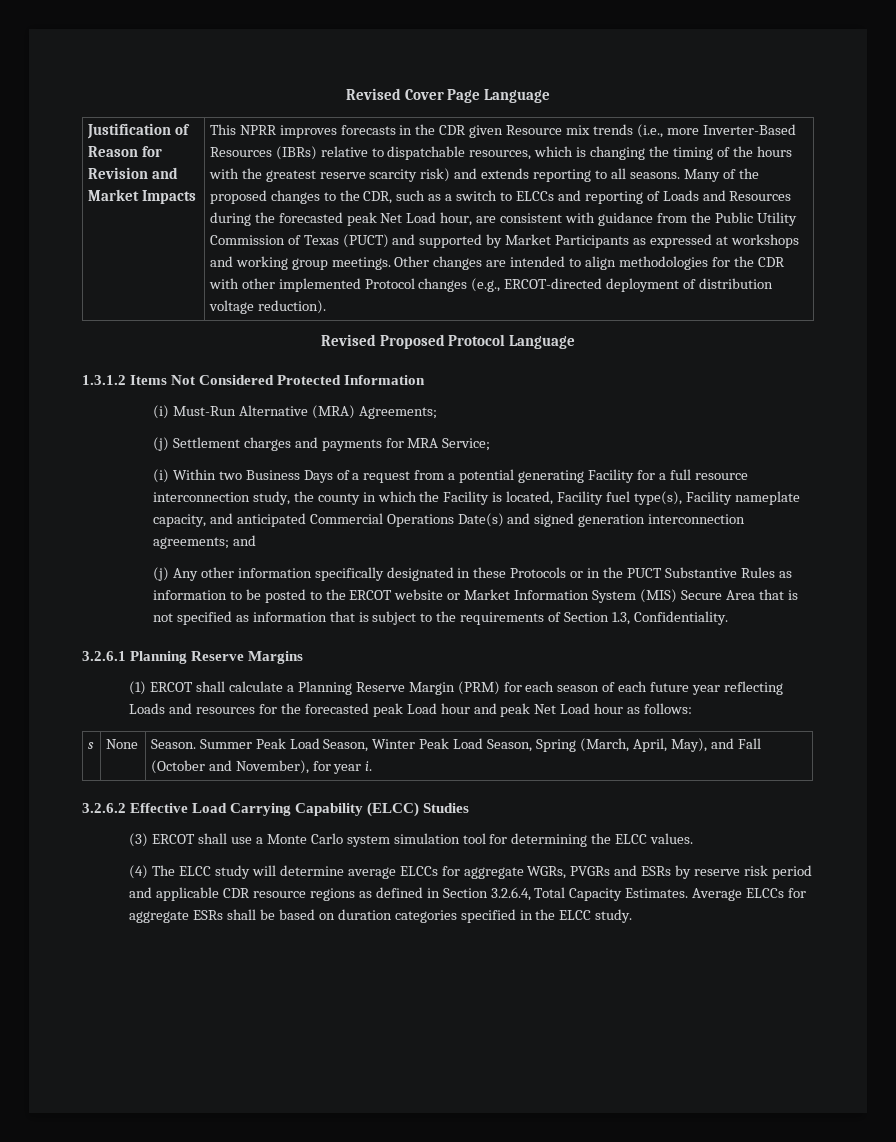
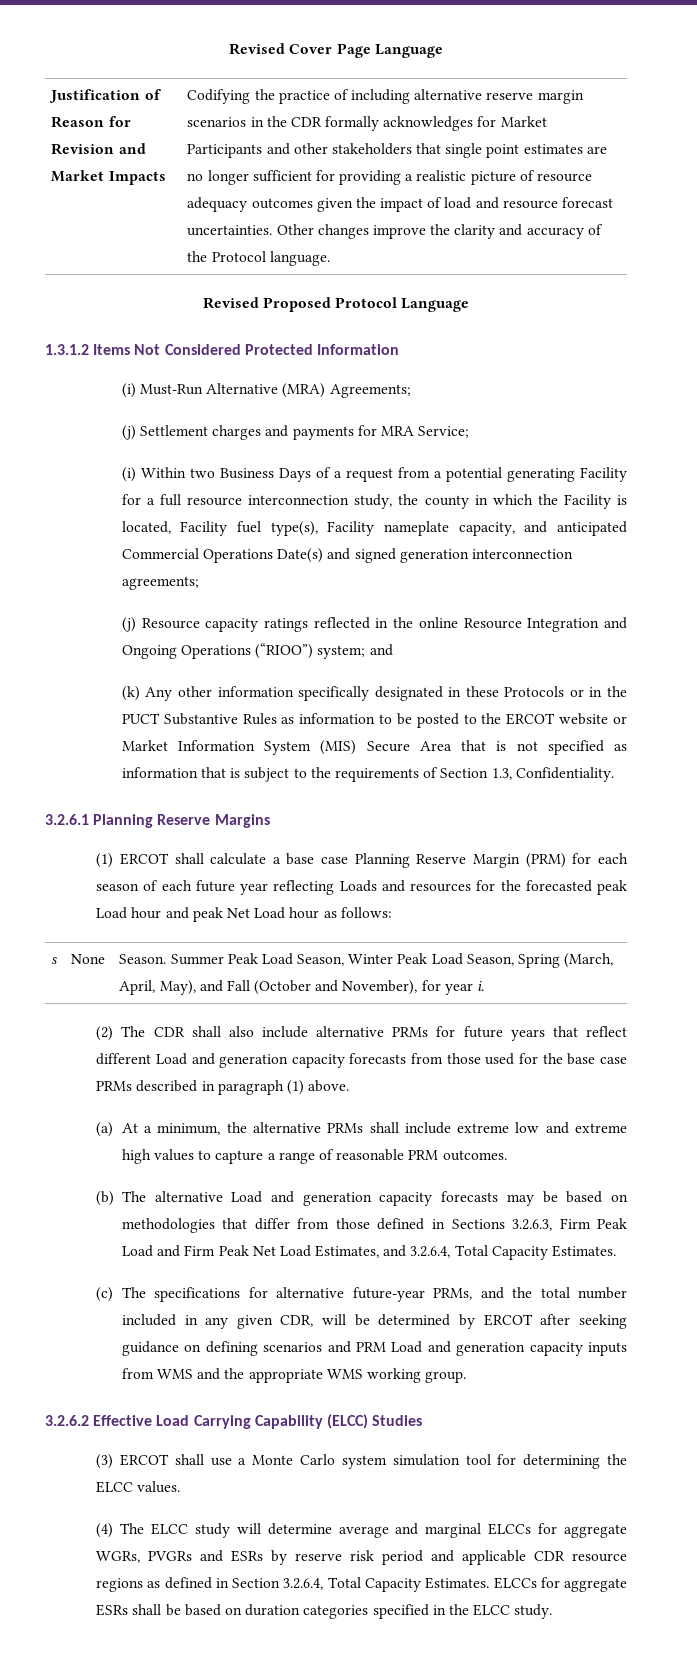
- This NPRR improves forecasts in the CDR given Resource mix trends (i.e., more Inverter-Based Resources (IBRs) relative to dispatchable resources, which is changing the timing of the hours with the greatest reserve scarcity risk) and extends reporting to all seasons. Many of the proposed changes to the CDR, such as a switch to ELCCs and reporting of Loads and Resources during the forecasted peak Net Load hour, are consistent with guidance from the Public Utility Commission of Texas (PUCT) and supported by Market Participants as expressed at workshops and working group meetings. Other changes are intended to align methodologies for the CDR with other implemented Protocol changes (e.g., ERCOT-directed deployment of distribution voltage reduction).
+ Codifying the practice of including alternative reserve margin scenarios in the CDR formally acknowledges for Market Participants and other stakeholders that single point estimates are no longer sufficient for providing a realistic picture of resource adequacy outcomes given the impact of load and resource forecast uncertainties. Other changes improve the clarity and accuracy of the Protocol language.
- (i) Within two Business Days of a request from a potential generating Facility for a full resource interconnection study, the county in which the Facility is located, Facility fuel type(s), Facility nameplate capacity, and anticipated Commercial Operations Date(s) and signed generation interconnection agreements; and
+ (i) Within two Business Days of a request from a potential generating Facility for a full resource interconnection study, the county in which the Facility is located, Facility fuel type(s), Facility nameplate capacity, and anticipated Commercial Operations Date(s) and signed generation interconnection agreements;
+ (j) Resource capacity ratings reflected in the online Resource Integration and Ongoing Operations (“RIOO”) system; and
- (j) Any other information specifically designated in these Protocols or in the PUCT Substantive Rules as information to be posted to the ERCOT website or Market Information System (MIS) Secure Area that is not specified as information that is subject to the requirements of Section 1.3, Confidentiality.
+ (k) Any other information specifically designated in these Protocols or in the PUCT Substantive Rules as information to be posted to the ERCOT website or Market Information System (MIS) Secure Area that is not specified as information that is subject to the requirements of Section 1.3, Confidentiality.
- (1) ERCOT shall calculate a Planning Reserve Margin (PRM) for each season of each future year reflecting Loads and resources for the forecasted peak Load hour and peak Net Load hour as follows:
+ (1) ERCOT shall calculate a base case Planning Reserve Margin (PRM) for each season of each future year reflecting Loads and resources for the forecasted peak Load hour and peak Net Load hour as follows:
+ (2) The CDR shall also include alternative PRMs for future years that reflect different Load and generation capacity forecasts from those used for the base case PRMs described in paragraph (1) above.
+ (a) At a minimum, the alternative PRMs shall include extreme low and extreme high values to capture a range of reasonable PRM outcomes.
+ (b) The alternative Load and generation capacity forecasts may be based on methodologies that differ from those defined in Sections 3.2.6.3, Firm Peak Load and Firm Peak Net Load Estimates, and 3.2.6.4, Total Capacity Estimates.
+ (c) The specifications for alternative future-year PRMs, and the total number included in any given CDR, will be determined by ERCOT after seeking guidance on defining scenarios and PRM Load and generation capacity inputs from WMS and the appropriate WMS working group.
- (4) The ELCC study will determine average ELCCs for aggregate WGRs, PVGRs and ESRs by reserve risk period and applicable CDR resource regions as defined in Section 3.2.6.4, Total Capacity Estimates.
+ (4) The ELCC study will determine average and marginal ELCCs for aggregate WGRs, PVGRs and ESRs by reserve risk period and applicable CDR resource regions as defined in Section 3.2.6.4, Total Capacity Estimates.
- Average ELCCs for aggregate ESRs shall be based on duration categories specified in the ELCC study.
+ ELCCs for aggregate ESRs shall be based on duration categories specified in the ELCC study.

